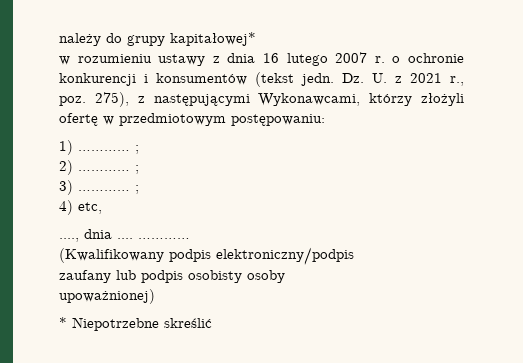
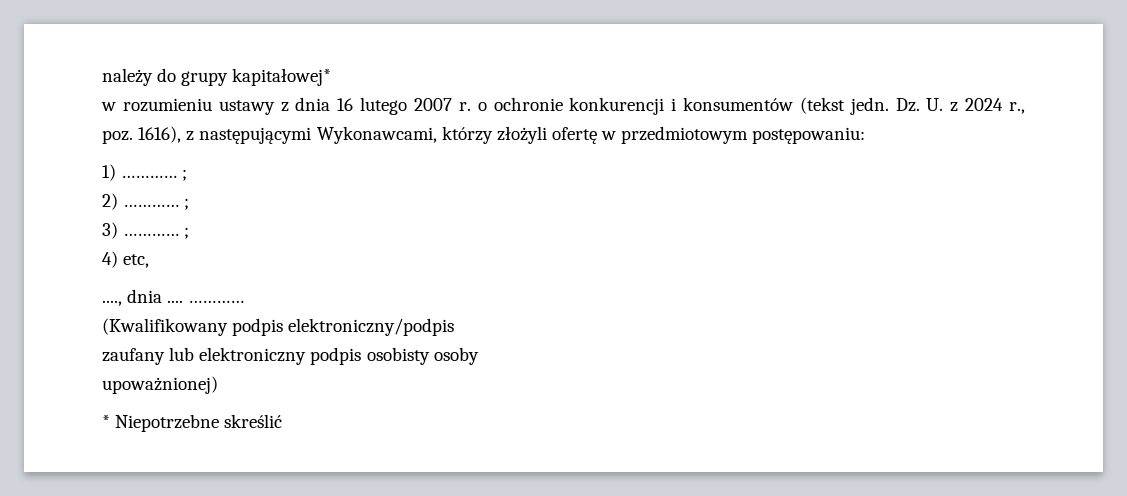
- Dz. U. z 2021 r., poz. 275), z następującymi Wykonawcami, którzy złożyli ofertę w przedmiotowym postępowaniu:
+ Dz. U. z 2024 r., poz. 1616), z następującymi Wykonawcami, którzy złożyli ofertę w przedmiotowym postępowaniu:
- zaufany lub podpis osobisty osoby
+ zaufany lub elektroniczny podpis osobisty osoby

